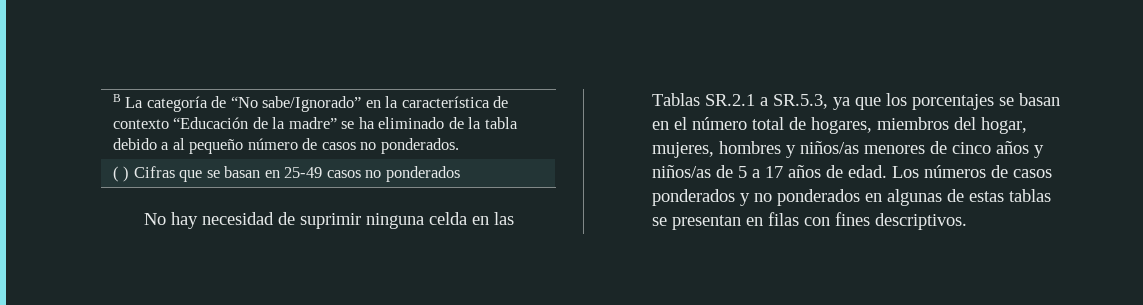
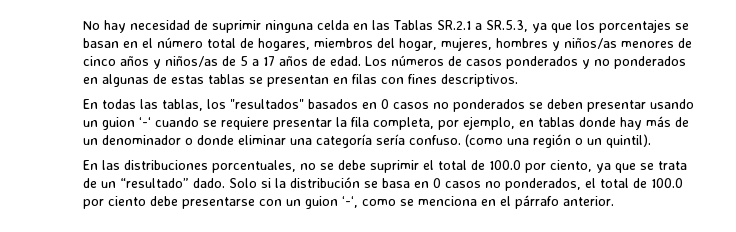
- B La categoría de “No sabe/Ignorado” en la característica de contexto “Educación de la madre” se ha eliminado de la tabla debido a al pequeño número de casos no ponderados.
- ( ) Cifras que se basan en 25-49 casos no ponderados
+ En todas las tablas, los "resultados" basados en 0 casos no ponderados se deben presentar usando un guion ‘-‘ cuando se requiere presentar la fila completa, por ejemplo, en tablas donde hay más de un denominador o donde eliminar una categoría sería confuso. (como una región o un quintil).
+ En las distribuciones porcentuales, no se debe suprimir el total de 100.0 por ciento, ya que se trata de un “resultado” dado. Solo si la distribución se basa en 0 casos no ponderados, el total de 100.0 por ciento debe presentarse con un guion ‘-‘, como se menciona en el párrafo anterior.

